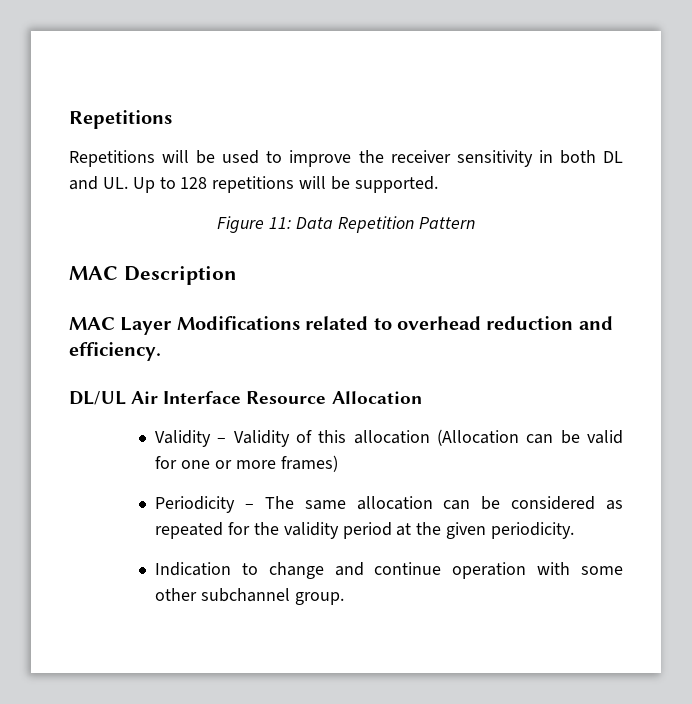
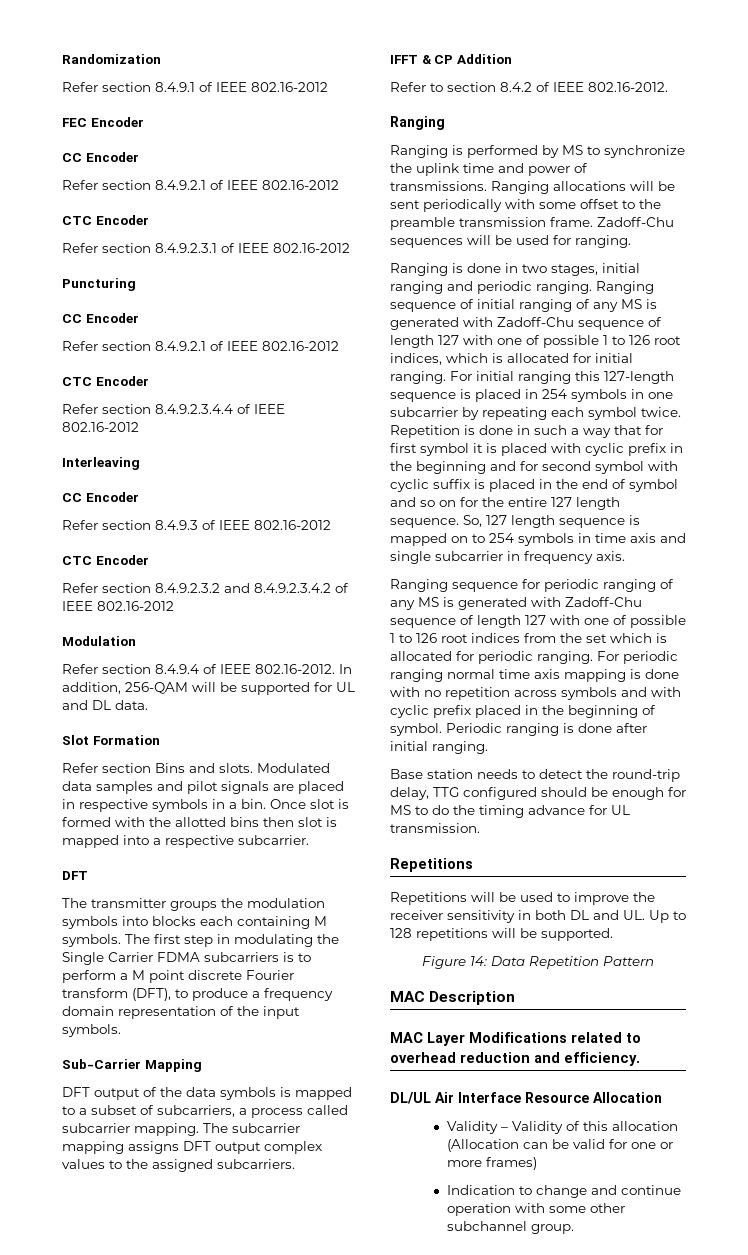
+ Randomization
+ Refer section 8.4.9.1 of IEEE 802.16-2012
+ FEC Encoder
+ CC Encoder
+ Refer section 8.4.9.2.1 of IEEE 802.16-2012
+ CTC Encoder
+ Refer section 8.4.9.2.3.1 of IEEE 802.16-2012
+ Puncturing
+ CC Encoder
+ Refer section 8.4.9.2.1 of IEEE 802.16-2012
+ CTC Encoder
+ Refer section 8.4.9.2.3.4.4 of IEEE 802.16-2012
+ Interleaving
+ CC Encoder
+ Refer section 8.4.9.3 of IEEE 802.16-2012
+ CTC Encoder
+ Refer section 8.4.9.2.3.2 and 8.4.9.2.3.4.2 of IEEE 802.16-2012
+ Modulation
+ Refer section 8.4.9.4 of IEEE 802.16-2012. In addition, 256-QAM will be supported for UL and DL data.
+ Slot Formation
+ Refer section Bins and slots. Modulated data samples and pilot signals are placed in respective symbols in a bin. Once slot is formed with the allotted bins then slot is mapped into a respective subcarrier.
+ DFT
+ The transmitter groups the modulation symbols into blocks each containing M symbols. The first step in modulating the Single Carrier FDMA subcarriers is to perform a M point discrete Fourier transform (DFT), to produce a frequency domain representation of the input symbols.
+ Sub-Carrier Mapping
+ DFT output of the data symbols is mapped to a subset of subcarriers, a process called subcarrier mapping. The subcarrier mapping assigns DFT output complex values to the assigned subcarriers.
+ IFFT & CP Addition
+ Refer to section 8.4.2 of IEEE 802.16-2012.
+ Ranging
+ Ranging is performed by MS to synchronize the uplink time and power of transmissions. Ranging allocations will be sent periodically with some offset to the preamble transmission frame. Zadoff-Chu sequences will be used for ranging.
+ Ranging is done in two stages, initial ranging and periodic ranging. Ranging sequence of initial ranging of any MS is generated with Zadoff-Chu sequence of length 127 with one of possible 1 to 126 root indices, which is allocated for initial ranging. For initial ranging this 127-length sequence is placed in 254 symbols in one subcarrier by repeating each symbol twice. Repetition is done in such a way that for first symbol it is placed with cyclic prefix in the beginning and for second symbol with cyclic suffix is placed in the end of symbol and so on for the entire 127 length sequence. So, 127 length sequence is mapped on to 254 symbols in time axis and single subcarrier in frequency axis.
+ Ranging sequence for periodic ranging of any MS is generated with Zadoff-Chu sequence of length 127 with one of possible 1 to 126 root indices from the set which is allocated for periodic ranging. For periodic ranging normal time axis mapping is done with no repetition across symbols and with cyclic prefix placed in the beginning of symbol. Periodic ranging is done after initial ranging.
+ Base station needs to detect the round-trip delay, TTG configured should be enough for MS to do the timing advance for UL transmission.
- Figure 11: Data Repetition Pattern
+ Figure 14: Data Repetition Pattern
- Periodicity – The same allocation can be considered as repeated for the validity period at the given periodicity.

